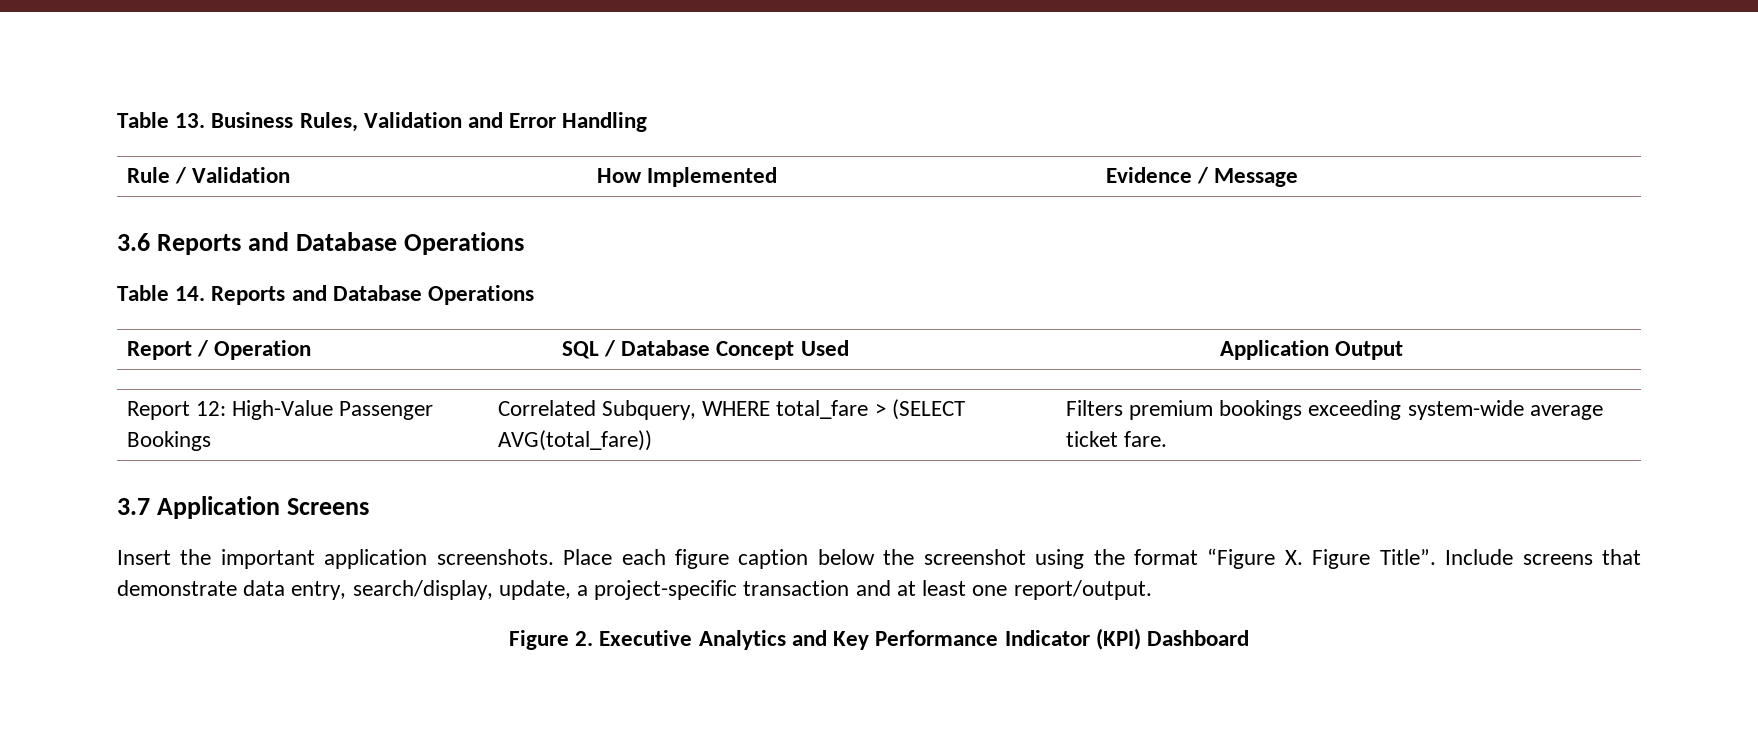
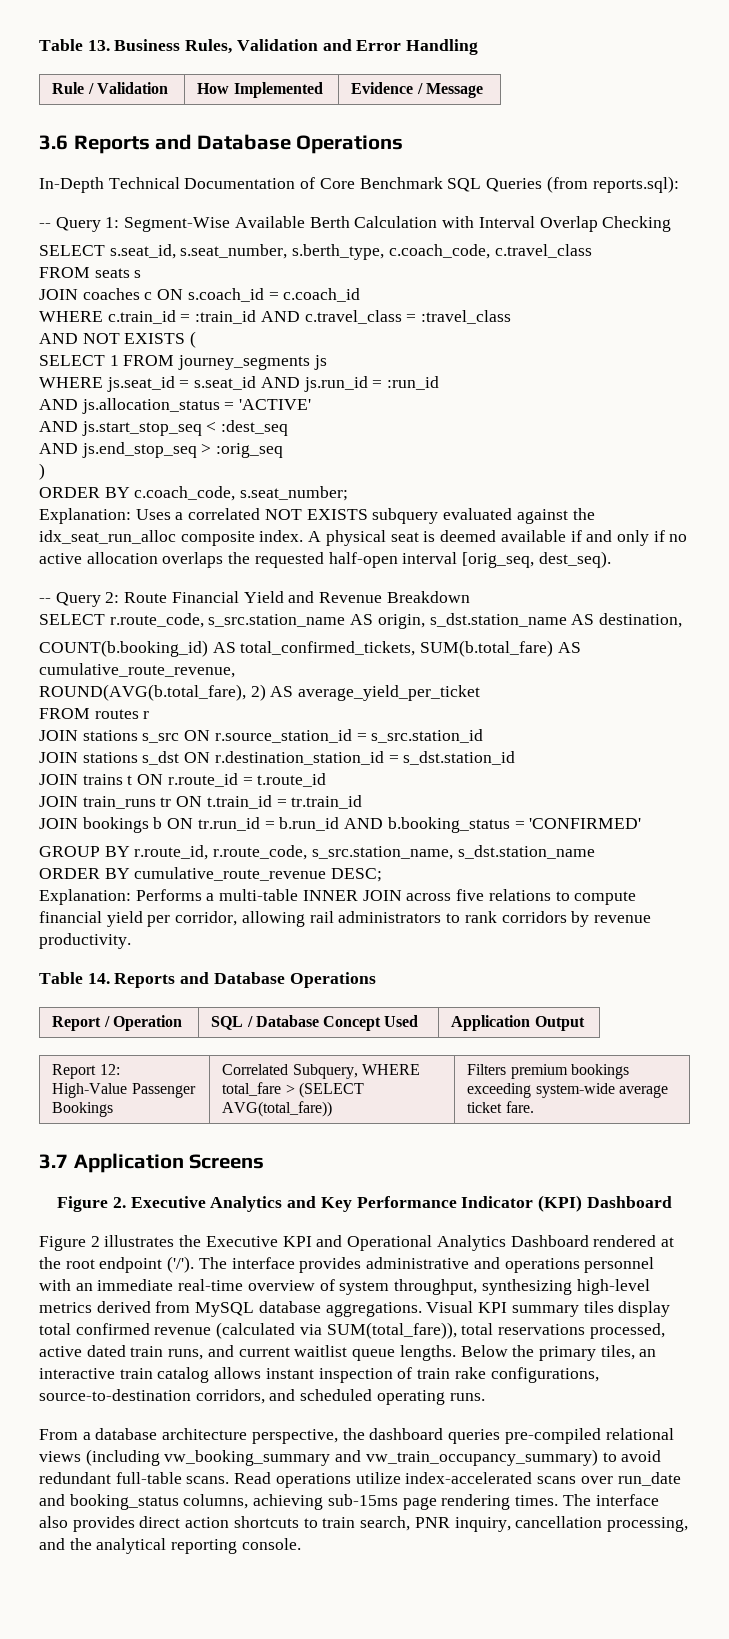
+ In-Depth Technical Documentation of Core Benchmark SQL Queries (from reports.sql):
+ -- Query 1: Segment-Wise Available Berth Calculation with Interval Overlap Checking
+ SELECT s.seat_id, s.seat_number, s.berth_type, c.coach_code, c.travel_class
+ FROM seats s
+ JOIN coaches c ON s.coach_id = c.coach_id
+ WHERE c.train_id = :train_id AND c.travel_class = :travel_class
+ AND NOT EXISTS (
+ SELECT 1 FROM journey_segments js
+ WHERE js.seat_id = s.seat_id AND js.run_id = :run_id
+ AND js.allocation_status = 'ACTIVE'
+ AND js.start_stop_seq < :dest_seq
+ AND js.end_stop_seq > :orig_seq
+ )
+ ORDER BY c.coach_code, s.seat_number;
+ Explanation: Uses a correlated NOT EXISTS subquery evaluated against the idx_seat_run_alloc composite index. A physical seat is deemed available if and only if no active allocation overlaps the requested half-open interval [orig_seq, dest_seq).
+ -- Query 2: Route Financial Yield and Revenue Breakdown
+ SELECT r.route_code, s_src.station_name AS origin, s_dst.station_name AS destination,
+ COUNT(b.booking_id) AS total_confirmed_tickets, SUM(b.total_fare) AS cumulative_route_revenue,
+ ROUND(AVG(b.total_fare), 2) AS average_yield_per_ticket
+ FROM routes r
+ JOIN stations s_src ON r.source_station_id = s_src.station_id
+ JOIN stations s_dst ON r.destination_station_id = s_dst.station_id
+ JOIN trains t ON r.route_id = t.route_id
+ JOIN train_runs tr ON t.train_id = tr.train_id
+ JOIN bookings b ON tr.run_id = b.run_id AND b.booking_status = 'CONFIRMED'
+ GROUP BY r.route_id, r.route_code, s_src.station_name, s_dst.station_name
+ ORDER BY cumulative_route_revenue DESC;
+ Explanation: Performs a multi-table INNER JOIN across five relations to compute financial yield per corridor, allowing rail administrators to rank corridors by revenue productivity.
- Insert the important application screenshots. Place each figure caption below the screenshot using the format “Figure X. Figure Title”. Include screens that demonstrate data entry, search/display, update, a project-specific transaction and at least one report/output.
+ Figure 2 illustrates the Executive KPI and Operational Analytics Dashboard rendered at the root endpoint ('/'). The interface provides administrative and operations personnel with an immediate real-time overview of system throughput, synthesizing high-level metrics derived from MySQL database aggregations. Visual KPI summary tiles display total confirmed revenue (calculated via SUM(total_fare)), total reservations processed, active dated train runs, and current waitlist queue lengths. Below the primary tiles, an interactive train catalog allows instant inspection of train rake configurations, source-to-destination corridors, and scheduled operating runs.
+ From a database architecture perspective, the dashboard queries pre-compiled relational views (including vw_booking_summary and vw_train_occupancy_summary) to avoid redundant full-table scans. Read operations utilize index-accelerated scans over run_date and booking_status columns, achieving sub-15ms page rendering times. The interface also provides direct action shortcuts to train search, PNR inquiry, cancellation processing, and the analytical reporting console.

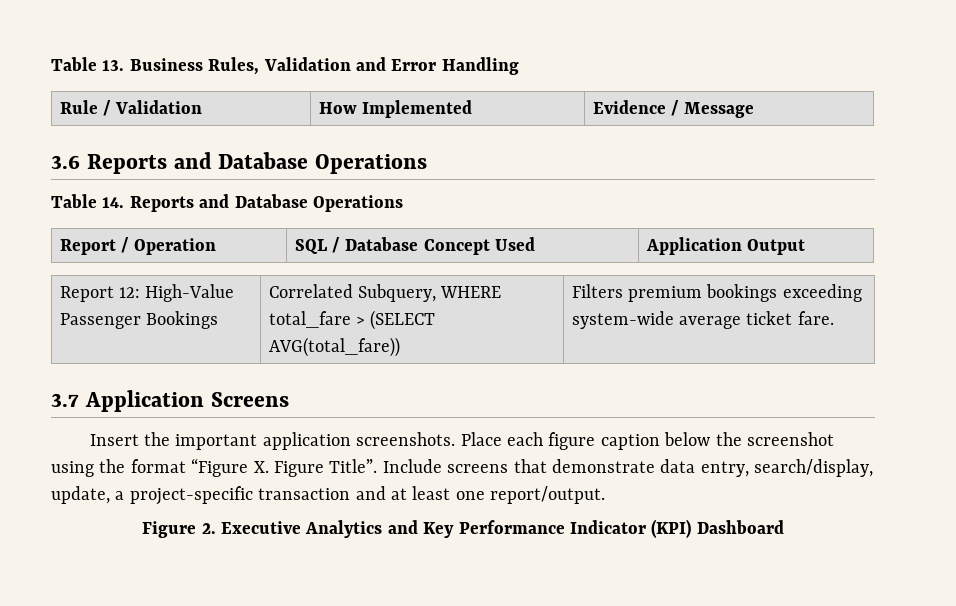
- In-Depth Technical Documentation of Core Benchmark SQL Queries (from reports.sql):
- -- Query 1: Segment-Wise Available Berth Calculation with Interval Overlap Checking
- SELECT s.seat_id, s.seat_number, s.berth_type, c.coach_code, c.travel_class
- FROM seats s
- JOIN coaches c ON s.coach_id = c.coach_id
- WHERE c.train_id = :train_id AND c.travel_class = :travel_class
- AND NOT EXISTS (
- SELECT 1 FROM journey_segments js
- WHERE js.seat_id = s.seat_id AND js.run_id = :run_id
- AND js.allocation_status = 'ACTIVE'
- AND js.start_stop_seq < :dest_seq
- AND js.end_stop_seq > :orig_seq
- )
- ORDER BY c.coach_code, s.seat_number;
- Explanation: Uses a correlated NOT EXISTS subquery evaluated against the idx_seat_run_alloc composite index. A physical seat is deemed available if and only if no active allocation overlaps the requested half-open interval [orig_seq, dest_seq).
- -- Query 2: Route Financial Yield and Revenue Breakdown
- SELECT r.route_code, s_src.station_name AS origin, s_dst.station_name AS destination,
- COUNT(b.booking_id) AS total_confirmed_tickets, SUM(b.total_fare) AS cumulative_route_revenue,
- ROUND(AVG(b.total_fare), 2) AS average_yield_per_ticket
- FROM routes r
- JOIN stations s_src ON r.source_station_id = s_src.station_id
- JOIN stations s_dst ON r.destination_station_id = s_dst.station_id
- JOIN trains t ON r.route_id = t.route_id
- JOIN train_runs tr ON t.train_id = tr.train_id
- JOIN bookings b ON tr.run_id = b.run_id AND b.booking_status = 'CONFIRMED'
- GROUP BY r.route_id, r.route_code, s_src.station_name, s_dst.station_name
- ORDER BY cumulative_route_revenue DESC;
- Explanation: Performs a multi-table INNER JOIN across five relations to compute financial yield per corridor, allowing rail administrators to rank corridors by revenue productivity.
+ Insert the important application screenshots. Place each figure caption below the screenshot using the format “Figure X. Figure Title”. Include screens that demonstrate data entry, search/display, update, a project-specific transaction and at least one report/output.
- Figure 2 illustrates the Executive KPI and Operational Analytics Dashboard rendered at the root endpoint ('/'). The interface provides administrative and operations personnel with an immediate real-time overview of system throughput, synthesizing high-level metrics derived from MySQL database aggregations. Visual KPI summary tiles display total confirmed revenue (calculated via SUM(total_fare)), total reservations processed, active dated train runs, and current waitlist queue lengths. Below the primary tiles, an interactive train catalog allows instant inspection of train rake configurations, source-to-destination corridors, and scheduled operating runs.
- From a database architecture perspective, the dashboard queries pre-compiled relational views (including vw_booking_summary and vw_train_occupancy_summary) to avoid redundant full-table scans. Read operations utilize index-accelerated scans over run_date and booking_status columns, achieving sub-15ms page rendering times. The interface also provides direct action shortcuts to train search, PNR inquiry, cancellation processing, and the analytical reporting console.

